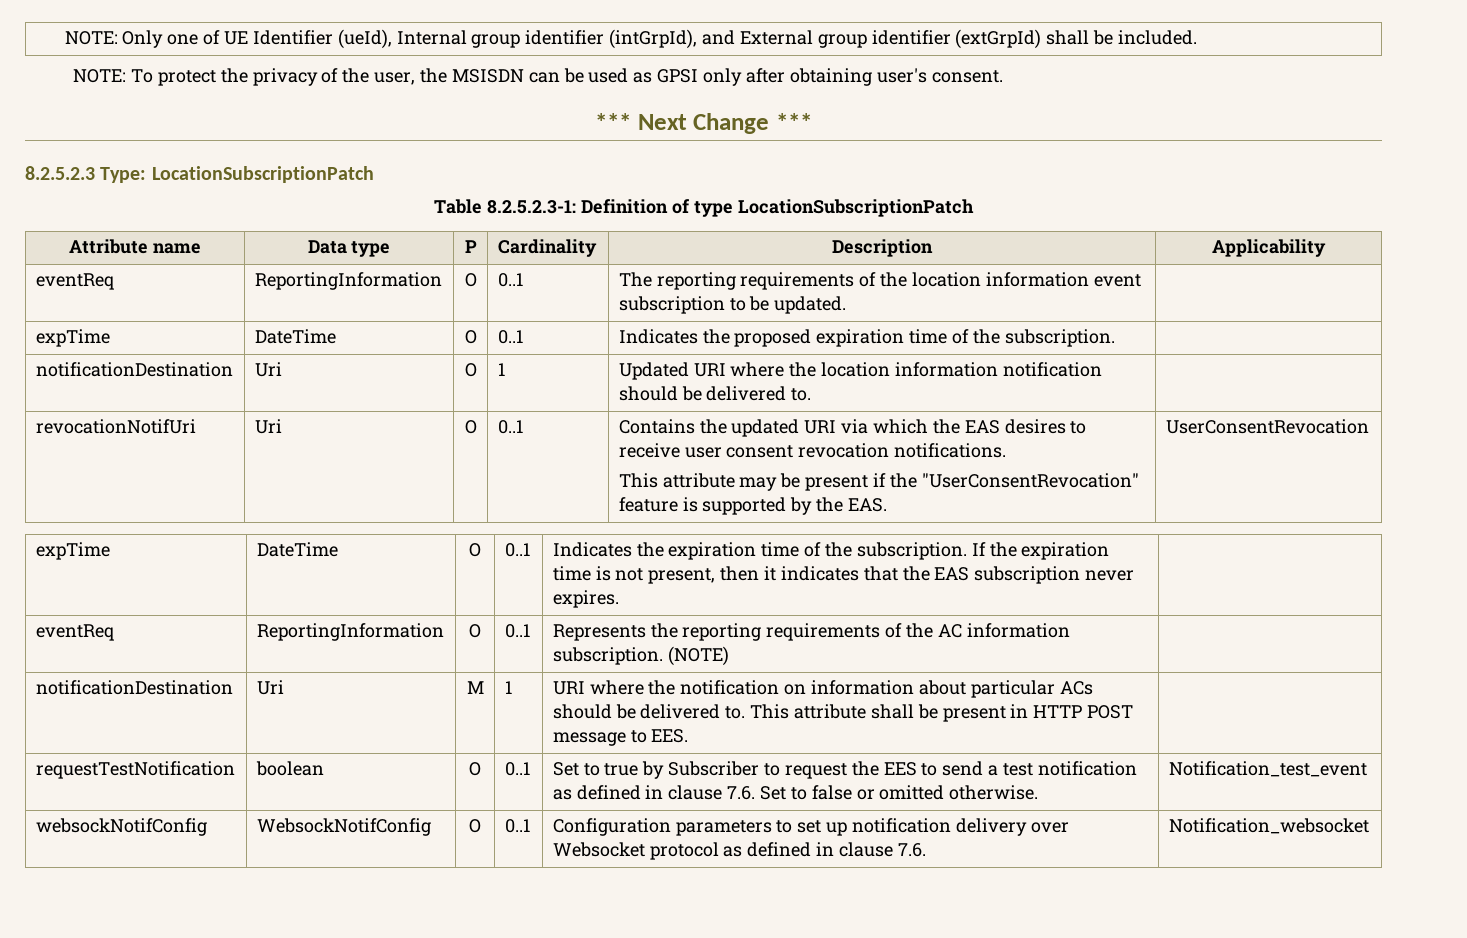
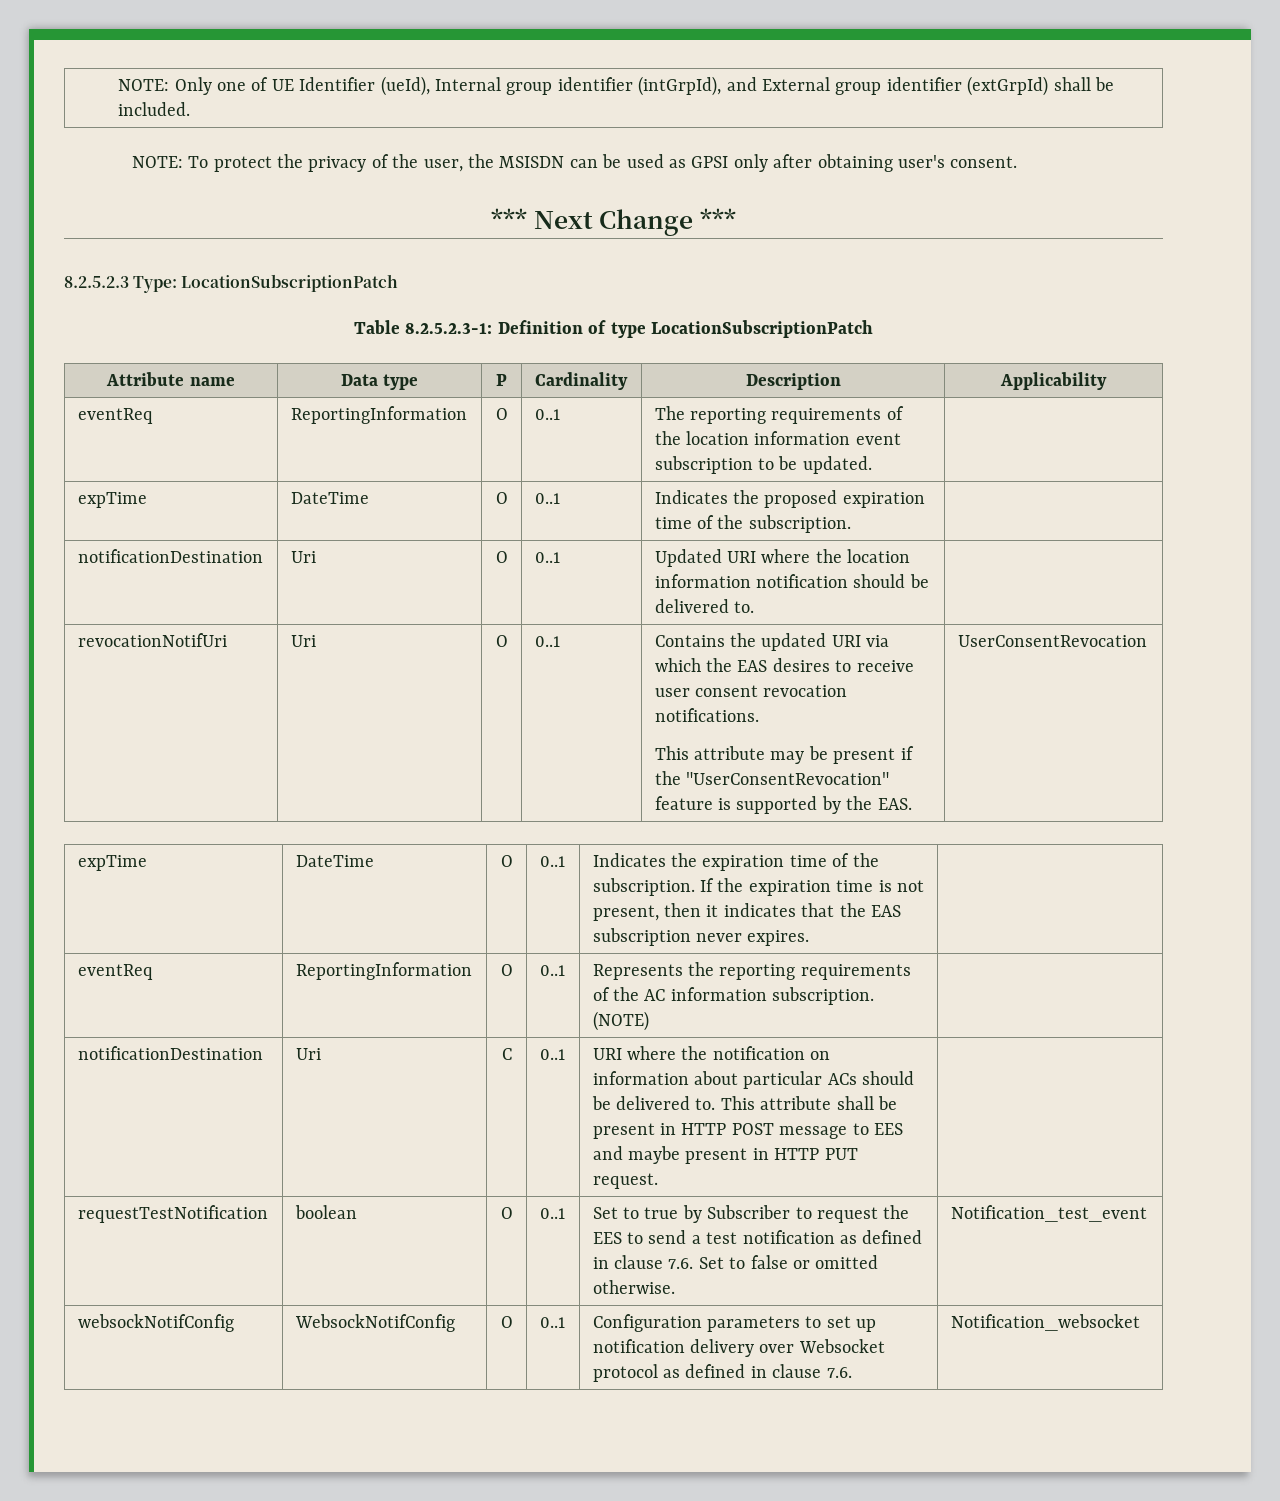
- notificationDestination | Uri | O | 1 | Updated URI where the location information notification should be delivered to. |
+ notificationDestination | Uri | O | 0..1 | Updated URI where the location information notification should be delivered to. |
- notificationDestination | Uri | M | 1 | URI where the notification on information about particular ACs should be delivered to. This attribute shall be present in HTTP POST message to EES. |
+ notificationDestination | Uri | C | 0..1 | URI where the notification on information about particular ACs should be delivered to. This attribute shall be present in HTTP POST message to EES and maybe present in HTTP PUT request. |

